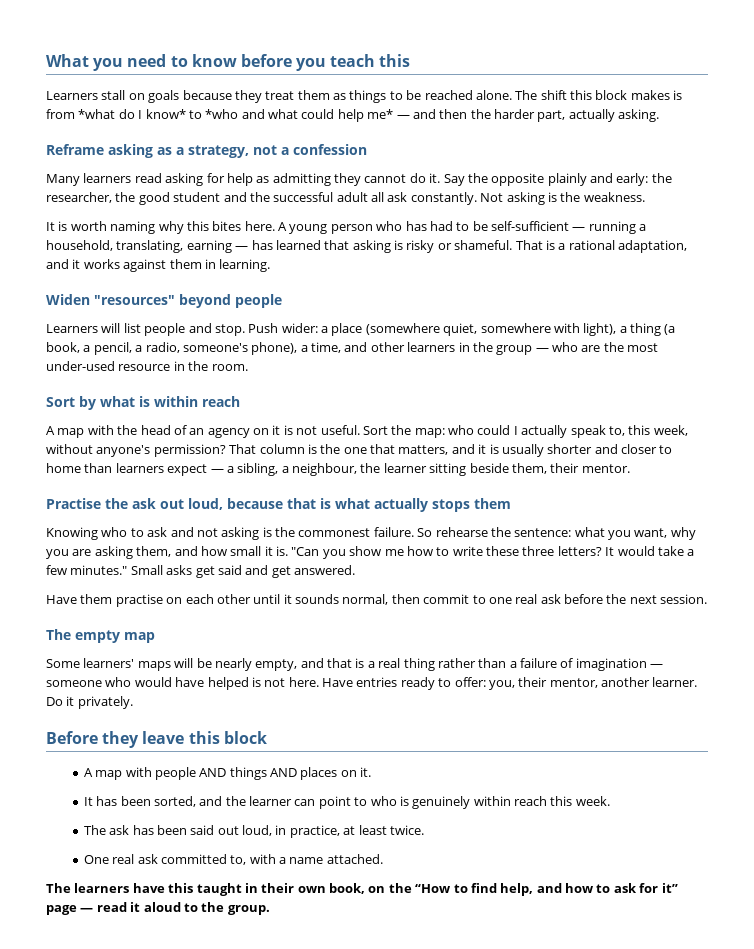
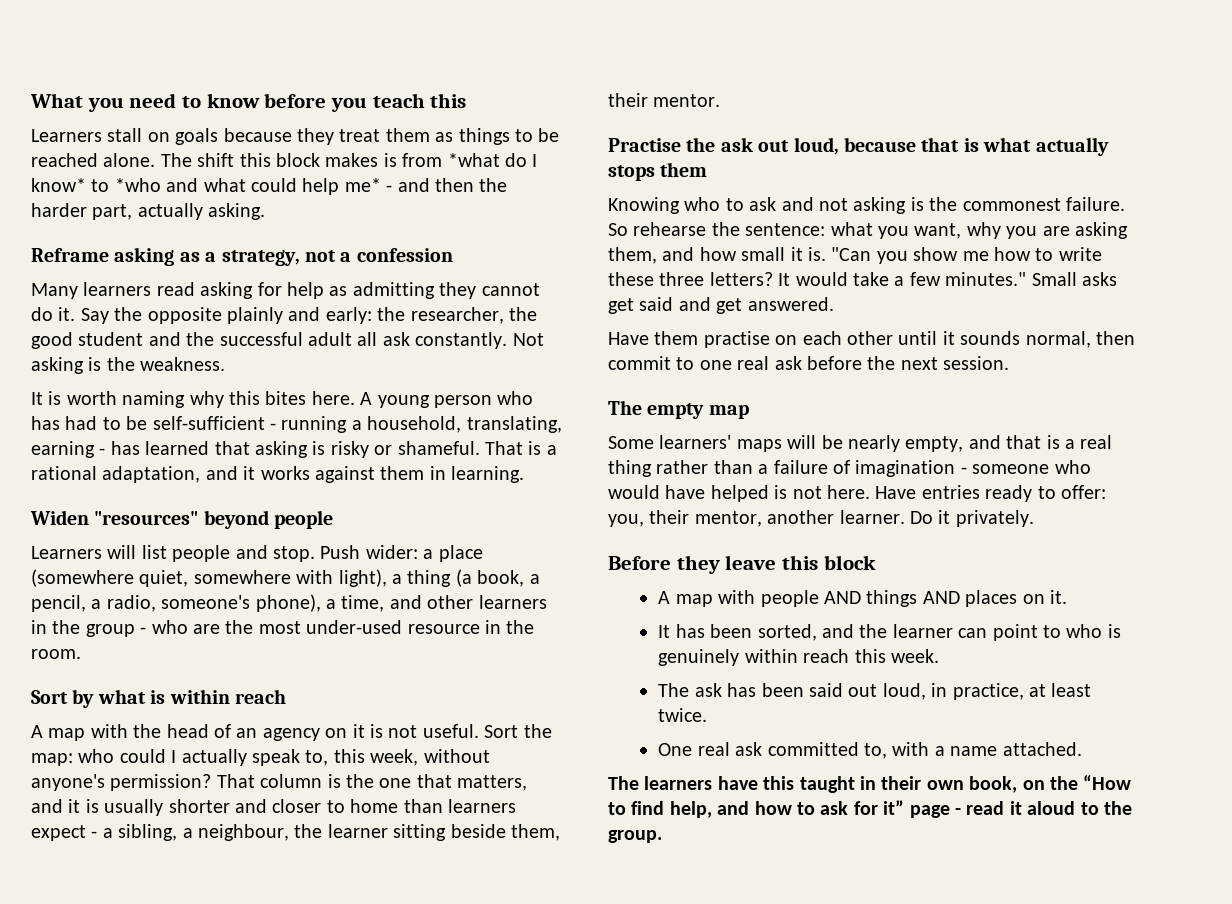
- The shift this block makes is from *what do I know* to *who and what could help me* — and then the harder part, actually asking.
+ The shift this block makes is from *what do I know* to *who and what could help me* - and then the harder part, actually asking.
- A young person who has had to be self-sufficient — running a household, translating, earning — has learned that asking is risky or shameful.
+ A young person who has had to be self-sufficient - running a household, translating, earning - has learned that asking is risky or shameful.
- Push wider: a place (somewhere quiet, somewhere with light), a thing (a book, a pencil, a radio, someone's phone), a time, and other learners in the group — who are the most under-used resource in the room.
+ Push wider: a place (somewhere quiet, somewhere with light), a thing (a book, a pencil, a radio, someone's phone), a time, and other learners in the group - who are the most under-used resource in the room.
- That column is the one that matters, and it is usually shorter and closer to home than learners expect — a sibling, a neighbour, the learner sitting beside them, their mentor.
+ That column is the one that matters, and it is usually shorter and closer to home than learners expect - a sibling, a neighbour, the learner sitting beside them, their mentor.
- Some learners' maps will be nearly empty, and that is a real thing rather than a failure of imagination — someone who would have helped is not here.
+ Some learners' maps will be nearly empty, and that is a real thing rather than a failure of imagination - someone who would have helped is not here.
- The learners have this taught in their own book, on the “How to find help, and how to ask for it” page — read it aloud to the group.
+ The learners have this taught in their own book, on the “How to find help, and how to ask for it” page - read it aloud to the group.

